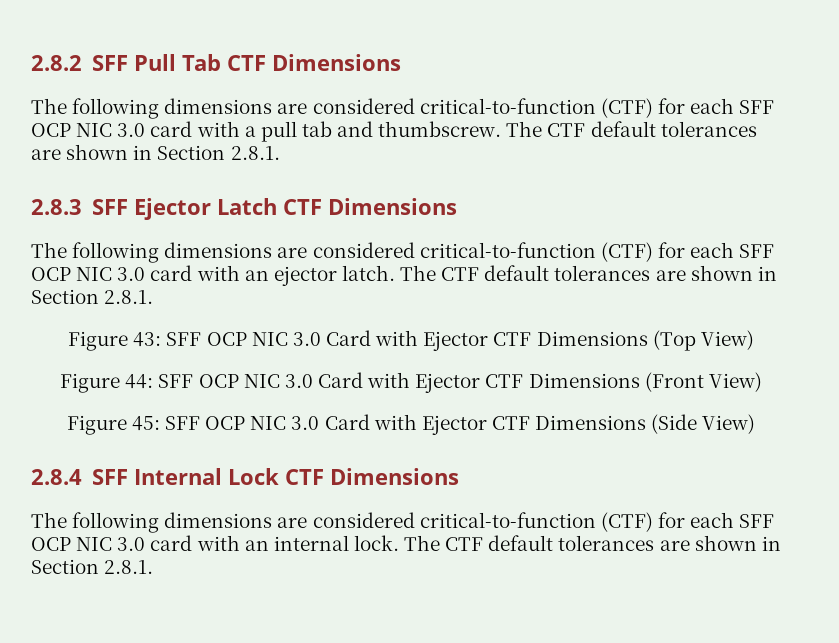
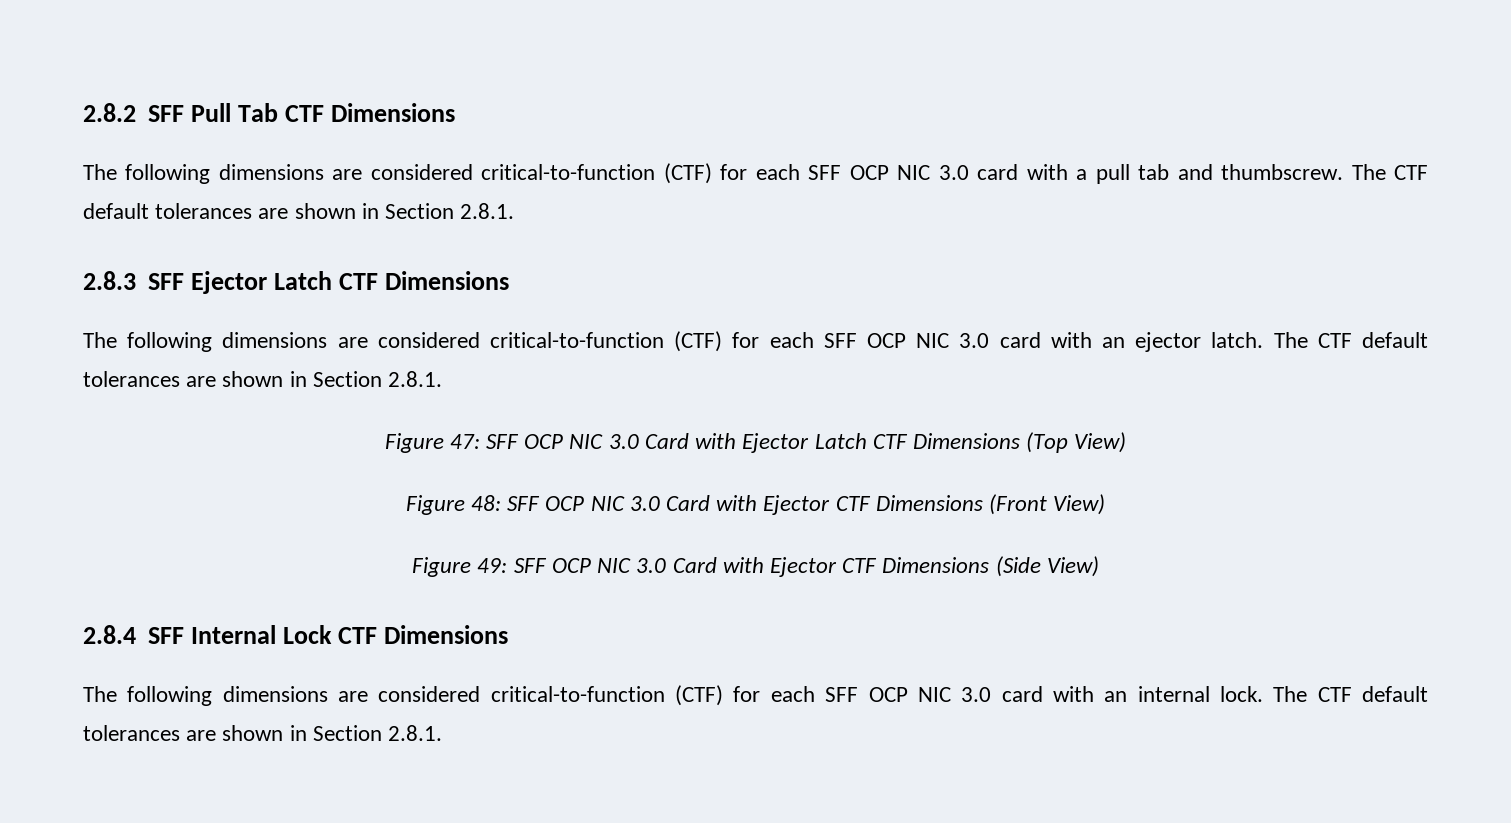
- Figure 43: SFF OCP NIC 3.0 Card with Ejector CTF Dimensions (Top View)
+ Figure 47: SFF OCP NIC 3.0 Card with Ejector Latch CTF Dimensions (Top View)
- Figure 44: SFF OCP NIC 3.0 Card with Ejector CTF Dimensions (Front View)
+ Figure 48: SFF OCP NIC 3.0 Card with Ejector CTF Dimensions (Front View)
- Figure 45: SFF OCP NIC 3.0 Card with Ejector CTF Dimensions (Side View)
+ Figure 49: SFF OCP NIC 3.0 Card with Ejector CTF Dimensions (Side View)

